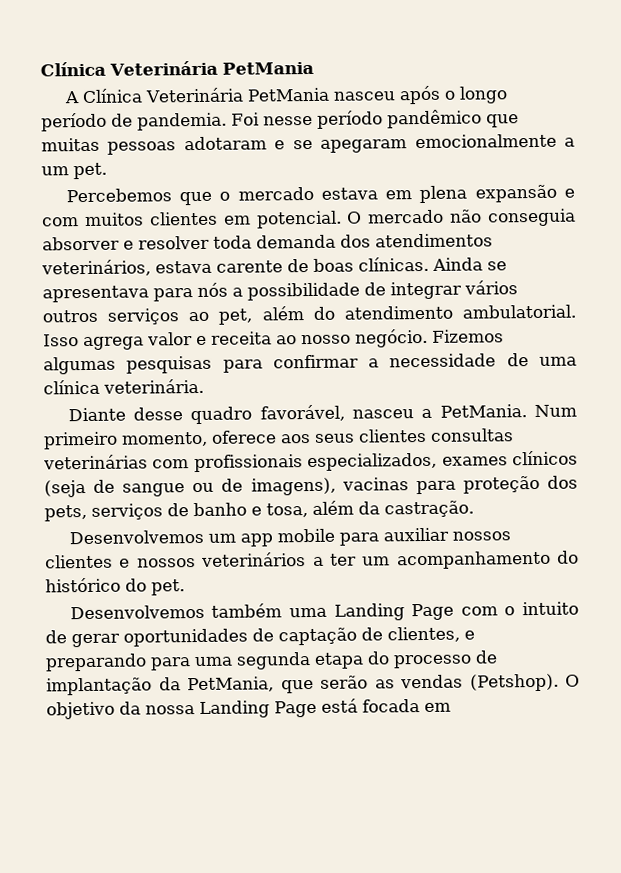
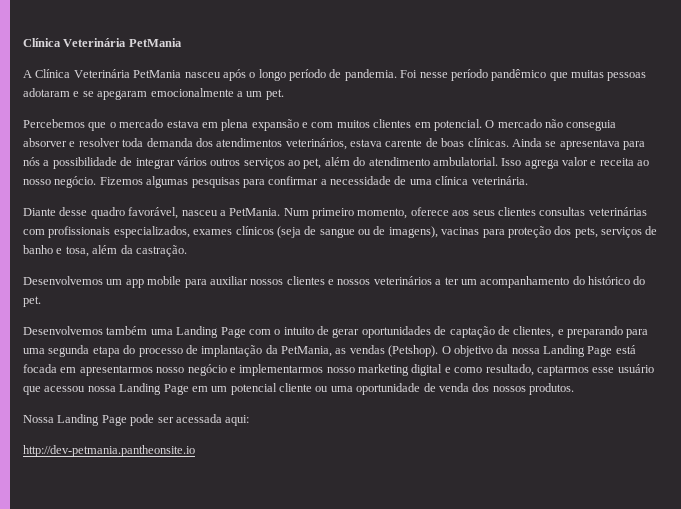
- Desenvolvemos também uma Landing Page com o intuito de gerar oportunidades de captação de clientes, e preparando para uma segunda etapa do processo de implantação da PetMania, que serão as vendas (Petshop).
+ Desenvolvemos também uma Landing Page com o intuito de gerar oportunidades de captação de clientes, e preparando para uma segunda etapa do processo de implantação da PetMania, as vendas (Petshop).
- O objetivo da nossa Landing Page está focada em
+ O objetivo da nossa Landing Page está focada em apresentarmos nosso negócio e implementarmos nosso marketing digital e como resultado, captarmos esse usuário que acessou nossa Landing Page em um potencial cliente ou uma oportunidade de venda dos nossos produtos.
+ Nossa Landing Page pode ser acessada aqui:
+ http://dev-petmania.pantheonsite.io

